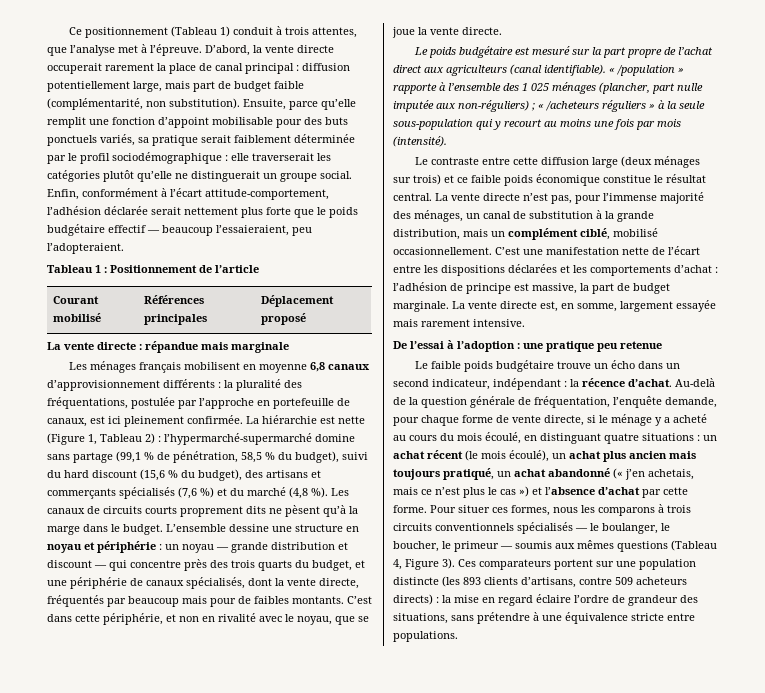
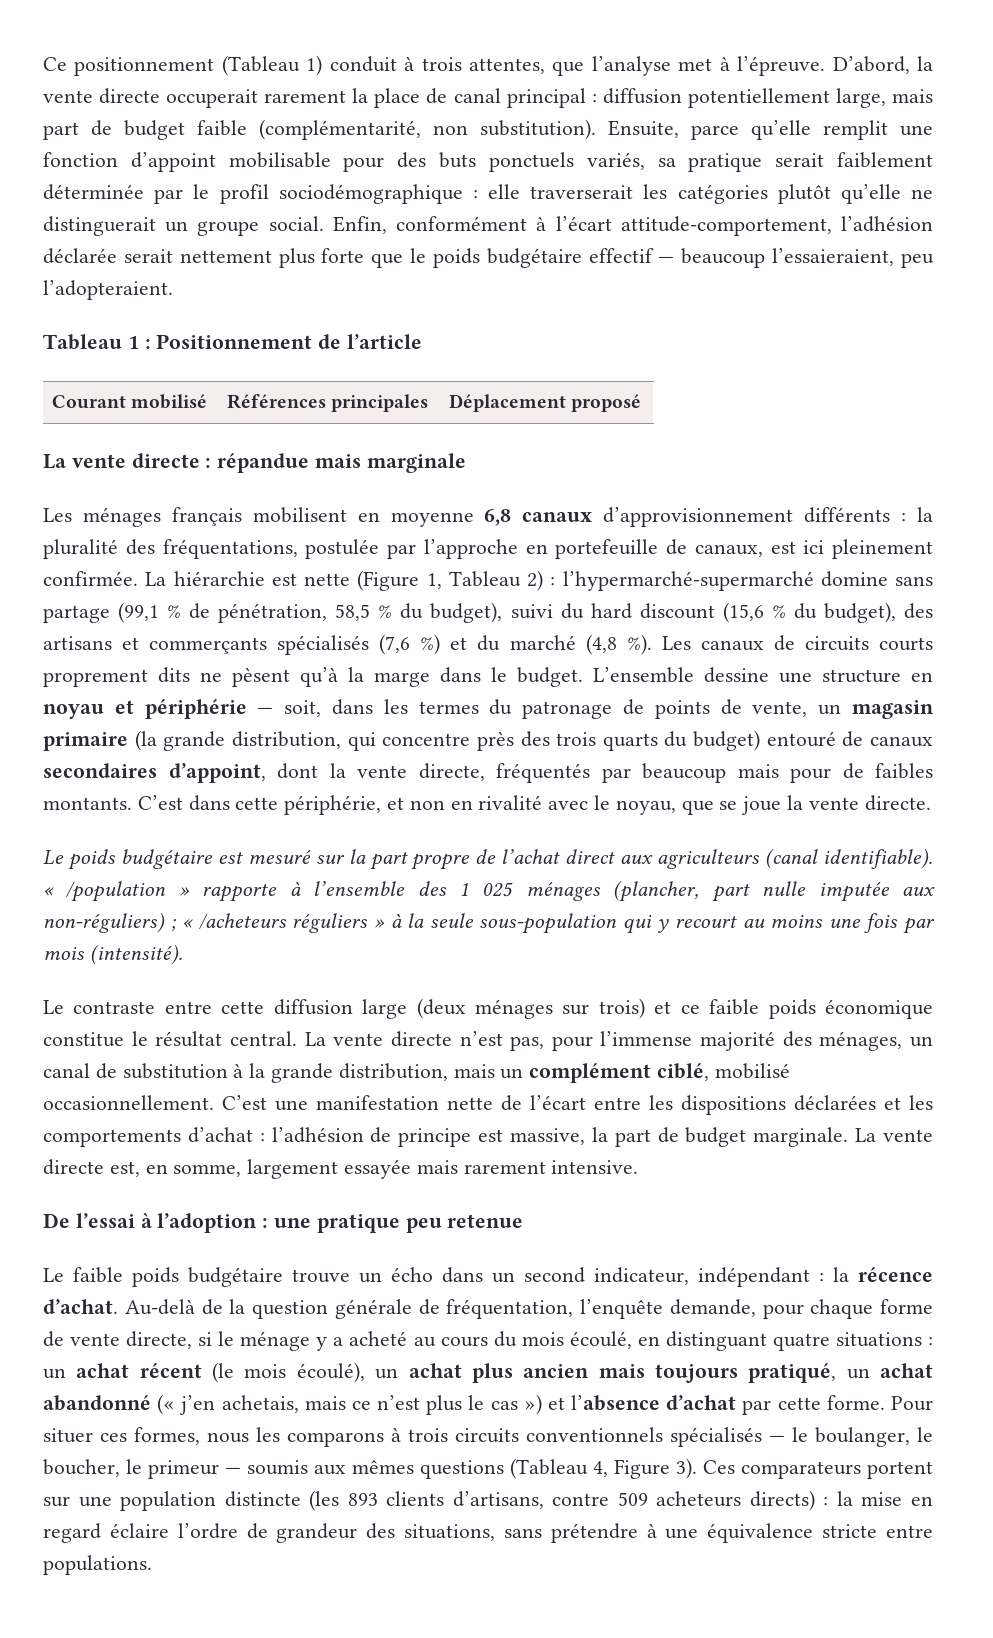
- L’ensemble dessine une structure en noyau et périphérie : un noyau — grande distribution et discount — qui concentre près des trois quarts du budget, et une périphérie de canaux spécialisés, dont la vente directe, fréquentés par beaucoup mais pour de faibles montants.
+ L’ensemble dessine une structure en noyau et périphérie — soit, dans les termes du patronage de points de vente, un magasin primaire (la grande distribution, qui concentre près des trois quarts du budget) entouré de canaux secondaires d’appoint, dont la vente directe, fréquentés par beaucoup mais pour de faibles montants.

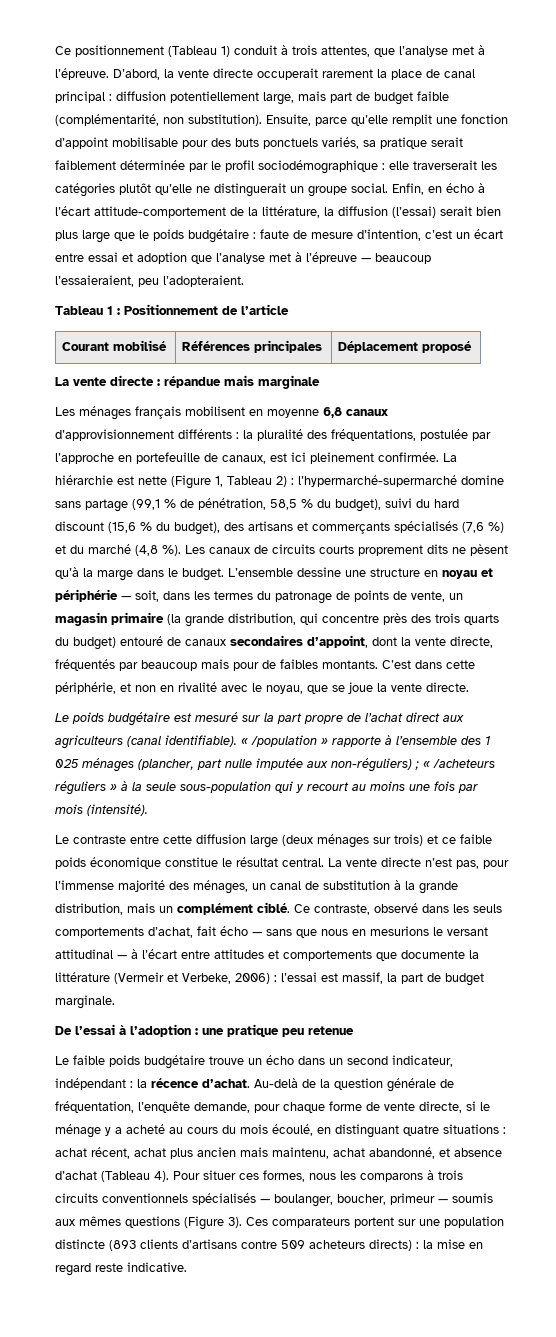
- Enfin, conformément à l’écart attitude-comportement, l’adhésion déclarée serait nettement plus forte que le poids budgétaire effectif — beaucoup l’essaieraient, peu l’adopteraient.
+ Enfin, en écho à l’écart attitude-comportement de la littérature, la diffusion (l’essai) serait bien plus large que le poids budgétaire : faute de mesure d’intention, c’est un écart entre essai et adoption que l’analyse met à l’épreuve — beaucoup l’essaieraient, peu l’adopteraient.
- La vente directe n’est pas, pour l’immense majorité des ménages, un canal de substitution à la grande distribution, mais un complément ciblé, mobilisé occasionnellement. C’est une manifestation nette de l’écart entre les dispositions déclarées et les comportements d’achat : l’adhésion de principe est massive, la part de budget marginale. La vente directe est, en somme, largement essayée mais rarement intensive.
+ La vente directe n’est pas, pour l’immense majorité des ménages, un canal de substitution à la grande distribution, mais un complément ciblé. Ce contraste, observé dans les seuls comportements d’achat, fait écho — sans que nous en mesurions le versant attitudinal — à l’écart entre attitudes et comportements que documente la littérature (Vermeir et Verbeke, 2006) : l’essai est massif, la part de budget marginale.
- Au-delà de la question générale de fréquentation, l’enquête demande, pour chaque forme de vente directe, si le ménage y a acheté au cours du mois écoulé, en distinguant quatre situations : un achat récent (le mois écoulé), un achat plus ancien mais toujours pratiqué, un achat abandonné (« j’en achetais, mais ce n’est plus le cas ») et l’absence d’achat par cette forme.
+ Au-delà de la question générale de fréquentation, l’enquête demande, pour chaque forme de vente directe, si le ménage y a acheté au cours du mois écoulé, en distinguant quatre situations : achat récent, achat plus ancien mais maintenu, achat abandonné, et absence d’achat (Tableau 4).
- Pour situer ces formes, nous les comparons à trois circuits conventionnels spécialisés — le boulanger, le boucher, le primeur — soumis aux mêmes questions (Tableau 4, Figure 3).
+ Pour situer ces formes, nous les comparons à trois circuits conventionnels spécialisés — boulanger, boucher, primeur — soumis aux mêmes questions (Figure 3).
- Ces comparateurs portent sur une population distincte (les 893 clients d’artisans, contre 509 acheteurs directs) : la mise en regard éclaire l’ordre de grandeur des situations, sans prétendre à une équivalence stricte entre populations.
+ Ces comparateurs portent sur une population distincte (893 clients d’artisans contre 509 acheteurs directs) : la mise en regard reste indicative.

